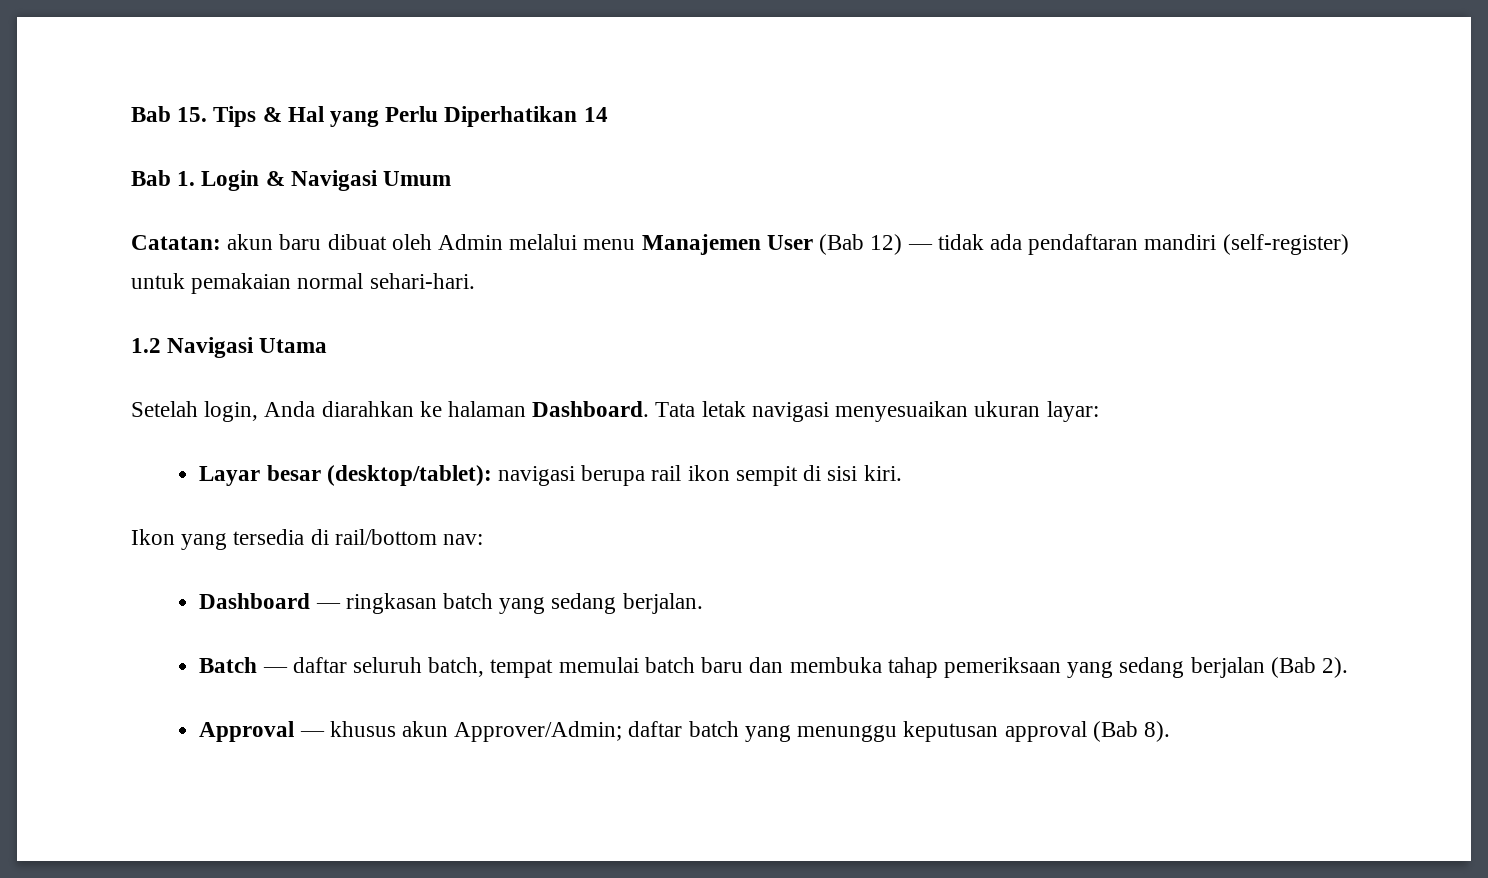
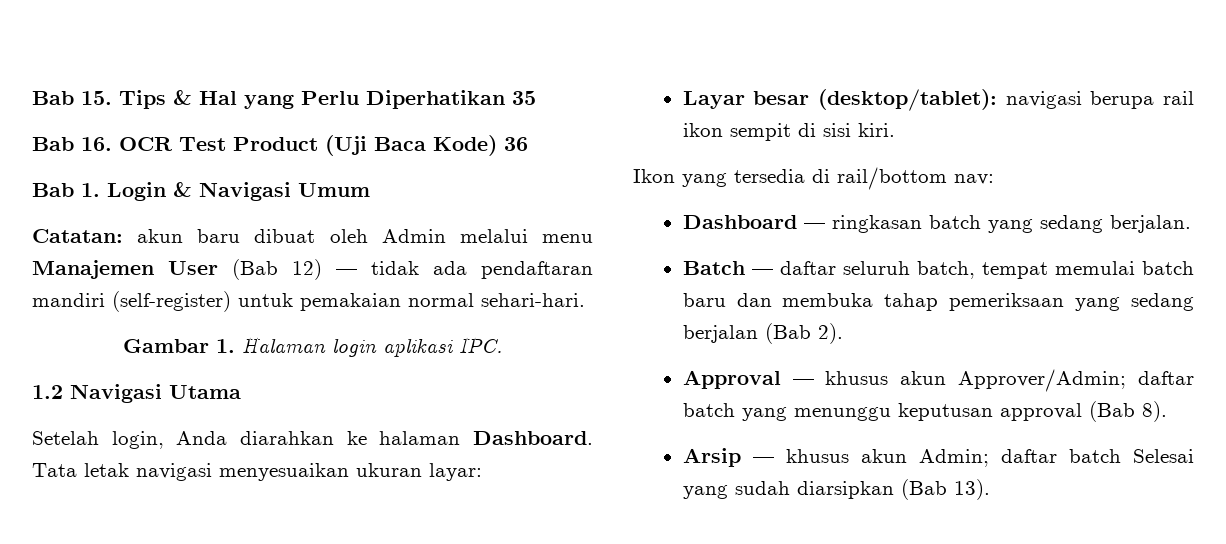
- Bab 15. Tips & Hal yang Perlu Diperhatikan 14
+ Bab 15. Tips & Hal yang Perlu Diperhatikan 35
+ Bab 16. OCR Test Product (Uji Baca Kode) 36
+ Gambar 1. Halaman login aplikasi IPC.
+ Arsip — khusus akun Admin; daftar batch Selesai yang sudah diarsipkan (Bab 13).

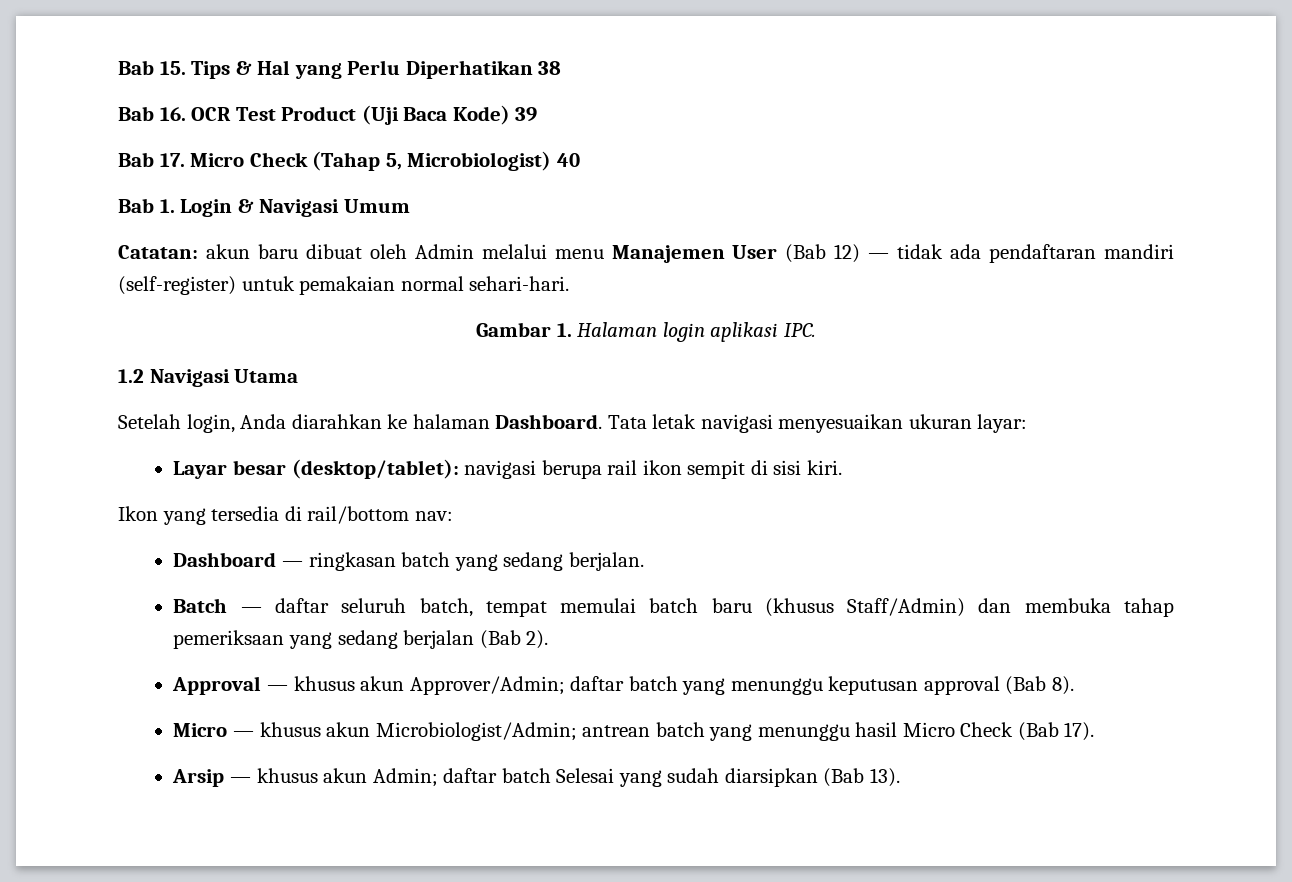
- Bab 15. Tips & Hal yang Perlu Diperhatikan 35
+ Bab 15. Tips & Hal yang Perlu Diperhatikan 38
- Bab 16. OCR Test Product (Uji Baca Kode) 36
+ Bab 16. OCR Test Product (Uji Baca Kode) 39
+ Bab 17. Micro Check (Tahap 5, Microbiologist) 40
- Batch — daftar seluruh batch, tempat memulai batch baru dan membuka tahap pemeriksaan yang sedang berjalan (Bab 2).
+ Batch — daftar seluruh batch, tempat memulai batch baru (khusus Staff/Admin) dan membuka tahap pemeriksaan yang sedang berjalan (Bab 2).
+ Micro — khusus akun Microbiologist/Admin; antrean batch yang menunggu hasil Micro Check (Bab 17).

